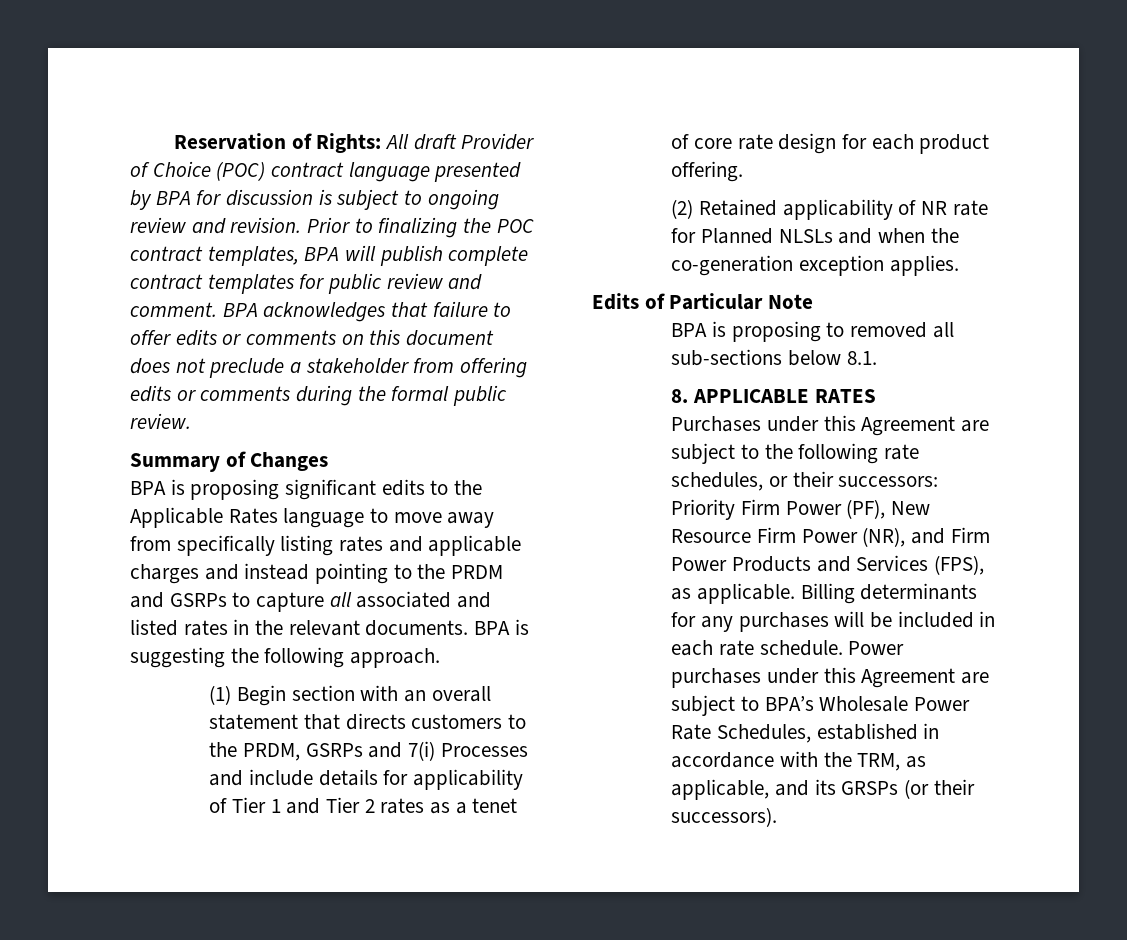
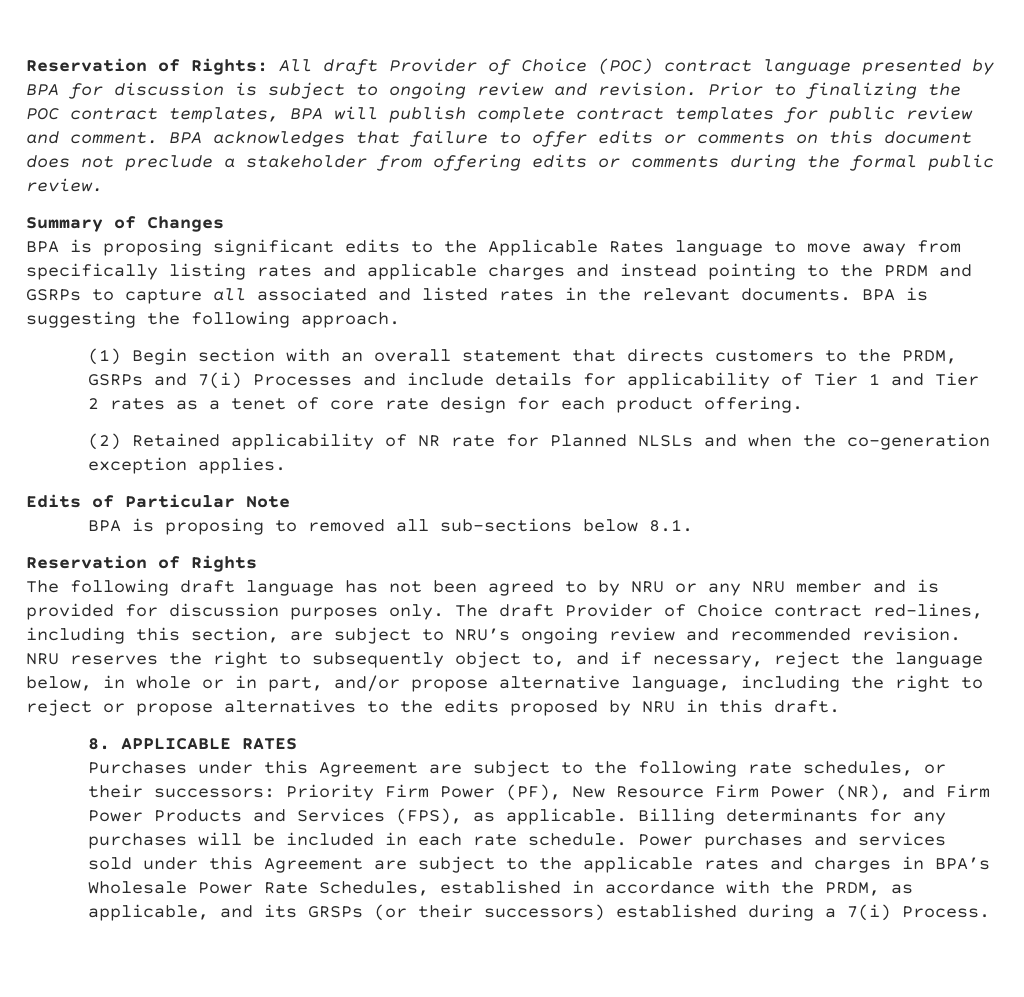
+ Reservation of Rights
+ The following draft language has not been agreed to by NRU or any NRU member and is provided for discussion purposes only. The draft Provider of Choice contract red-lines, including this section, are subject to NRU’s ongoing review and recommended revision. NRU reserves the right to subsequently object to, and if necessary, reject the language below, in whole or in part, and/or propose alternative language, including the right to reject or propose alternatives to the edits proposed by NRU in this draft.
- Power purchases under this Agreement are subject to BPA’s Wholesale Power Rate Schedules, established in accordance with the TRM, as applicable, and its GRSPs (or their successors).
+ Power purchases and services sold under this Agreement are subject to the applicable rates and charges in BPA’s Wholesale Power Rate Schedules, established in accordance with the PRDM, as applicable, and its GRSPs (or their successors) established during a 7(i) Process.

